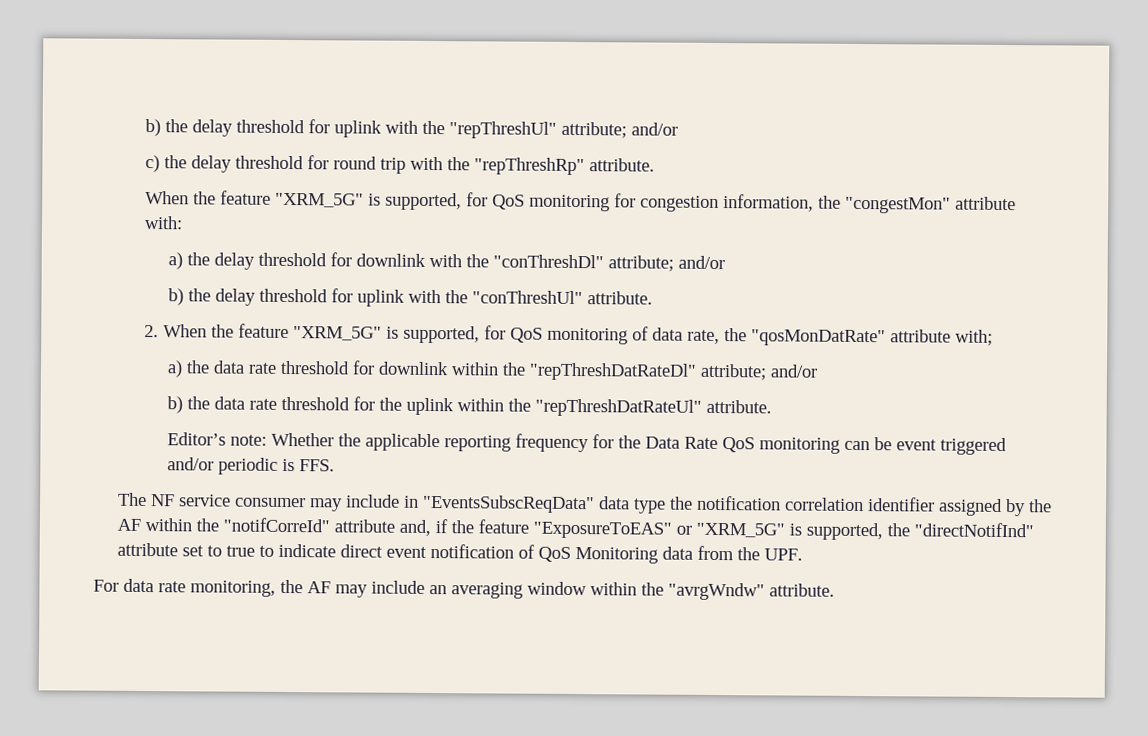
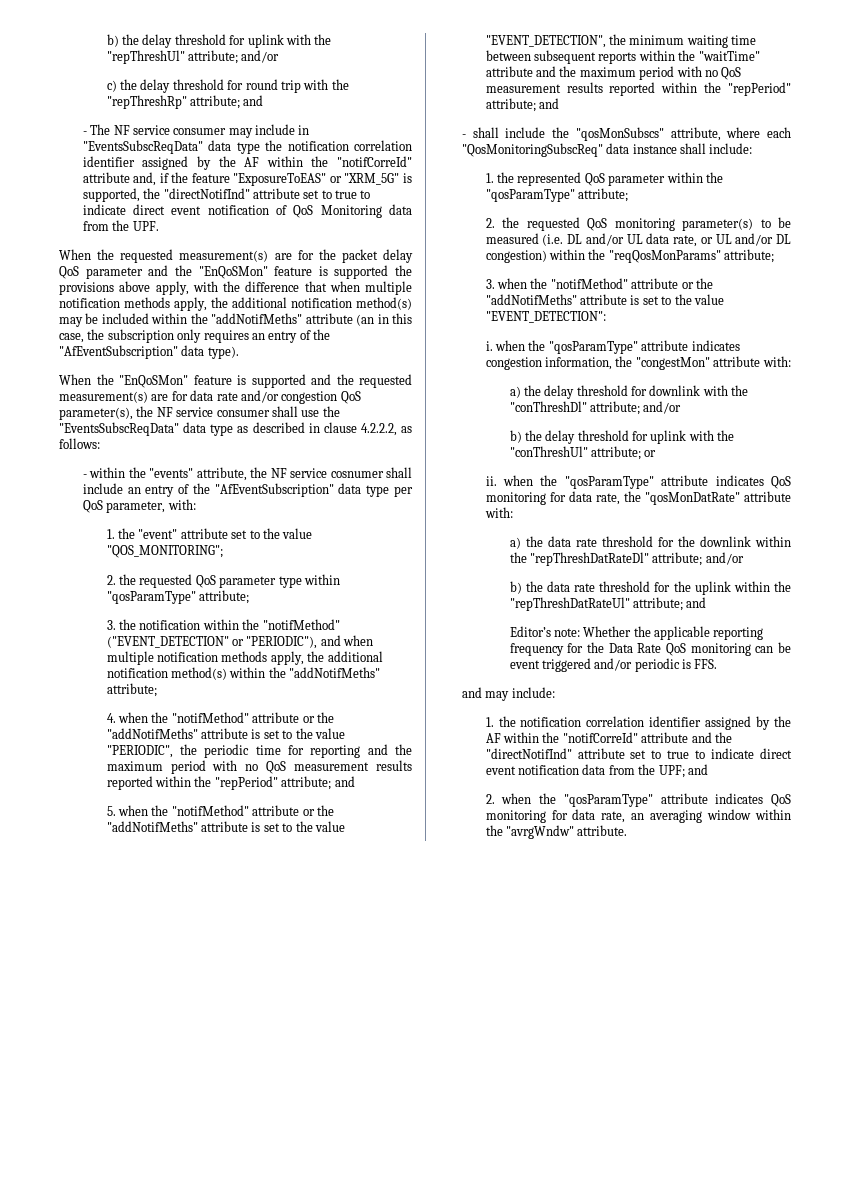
- c) the delay threshold for round trip with the "repThreshRp" attribute.
- When the feature "XRM_5G" is supported, for QoS monitoring for congestion information, the "congestMon" attribute with:
- a) the delay threshold for downlink with the "conThreshDl" attribute; and/or
- b) the delay threshold for uplink with the "conThreshUl" attribute.
- 2. When the feature "XRM_5G" is supported, for QoS monitoring of data rate, the "qosMonDatRate" attribute with;
- a) the data rate threshold for downlink within the "repThreshDatRateDl" attribute; and/or
- b) the data rate threshold for the uplink within the "repThreshDatRateUl" attribute.
- Editor’s note: Whether the applicable reporting frequency for the Data Rate QoS monitoring can be event triggered and/or periodic is FFS.
- The NF service consumer may include in "EventsSubscReqData" data type the notification correlation identifier assigned by the AF within the "notifCorreId" attribute and, if the feature "ExposureToEAS" or "XRM_5G" is supported, the "directNotifInd" attribute set to true to indicate direct event notification of QoS Monitoring data from the UPF.
+ c) the delay threshold for round trip with the "repThreshRp" attribute; and
+ - The NF service consumer may include in "EventsSubscReqData" data type the notification correlation identifier assigned by the AF within the "notifCorreId" attribute and, if the feature "ExposureToEAS" or "XRM_5G" is supported, the "directNotifInd" attribute set to true to indicate direct event notification of QoS Monitoring data from the UPF.
- For data rate monitoring, the AF may include an averaging window within the "avrgWndw" attribute.
+ When the requested measurement(s) are for the packet delay QoS parameter and the "EnQoSMon" feature is supported the provisions above apply, with the difference that when multiple notification methods apply, the additional notification method(s) may be included within the "addNotifMeths" attribute (an in this case, the subscription only requires an entry of the "AfEventSubscription" data type).
+ When the "EnQoSMon" feature is supported and the requested measurement(s) are for data rate and/or congestion QoS parameter(s), the NF service consumer shall use the "EventsSubscReqData" data type as described in clause 4.2.2.2, as follows:
+ - within the "events" attribute, the NF service cosnumer shall include an entry of the "AfEventSubscription" data type per QoS parameter, with:
+ 1. the "event" attribute set to the value "QOS_MONITORING";
+ 2. the requested QoS parameter type within "qosParamType" attribute;
+ 3. the notification within the "notifMethod" ("EVENT_DETECTION" or "PERIODIC"), and when multiple notification methods apply, the additional notification method(s) within the "addNotifMeths" attribute;
+ 4. when the "notifMethod" attribute or the "addNotifMeths" attribute is set to the value "PERIODIC", the periodic time for reporting and the maximum period with no QoS measurement results reported within the "repPeriod" attribute; and
+ 5. when the "notifMethod" attribute or the "addNotifMeths" attribute is set to the value "EVENT_DETECTION", the minimum waiting time between subsequent reports within the "waitTime" attribute and the maximum period with no QoS measurement results reported within the "repPeriod" attribute; and
+ - shall include the "qosMonSubscs" attribute, where each "QosMonitoringSubscReq" data instance shall include:
+ 1. the represented QoS parameter within the "qosParamType" attribute;
+ 2. the requested QoS monitoring parameter(s) to be measured (i.e. DL and/or UL data rate, or UL and/or DL congestion) within the "reqQosMonParams" attribute;
+ 3. when the "notifMethod" attribute or the "addNotifMeths" attribute is set to the value "EVENT_DETECTION":
+ i. when the "qosParamType" attribute indicates congestion information, the "congestMon" attribute with:
+ a) the delay threshold for downlink with the "conThreshDl" attribute; and/or
+ b) the delay threshold for uplink with the "conThreshUl" attribute; or
+ ii. when the "qosParamType" attribute indicates QoS monitoring for data rate, the "qosMonDatRate" attribute with:
+ a) the data rate threshold for the downlink within the "repThreshDatRateDl" attribute; and/or
+ b) the data rate threshold for the uplink within the "repThreshDatRateUl" attribute; and
+ Editor’s note: Whether the applicable reporting frequency for the Data Rate QoS monitoring can be event triggered and/or periodic is FFS.
+ and may include:
+ 1. the notification correlation identifier assigned by the AF within the "notifCorreId" attribute and the "directNotifInd" attribute set to true to indicate direct event notification data from the UPF; and
+ 2. when the "qosParamType" attribute indicates QoS monitoring for data rate, an averaging window within the "avrgWndw" attribute.

